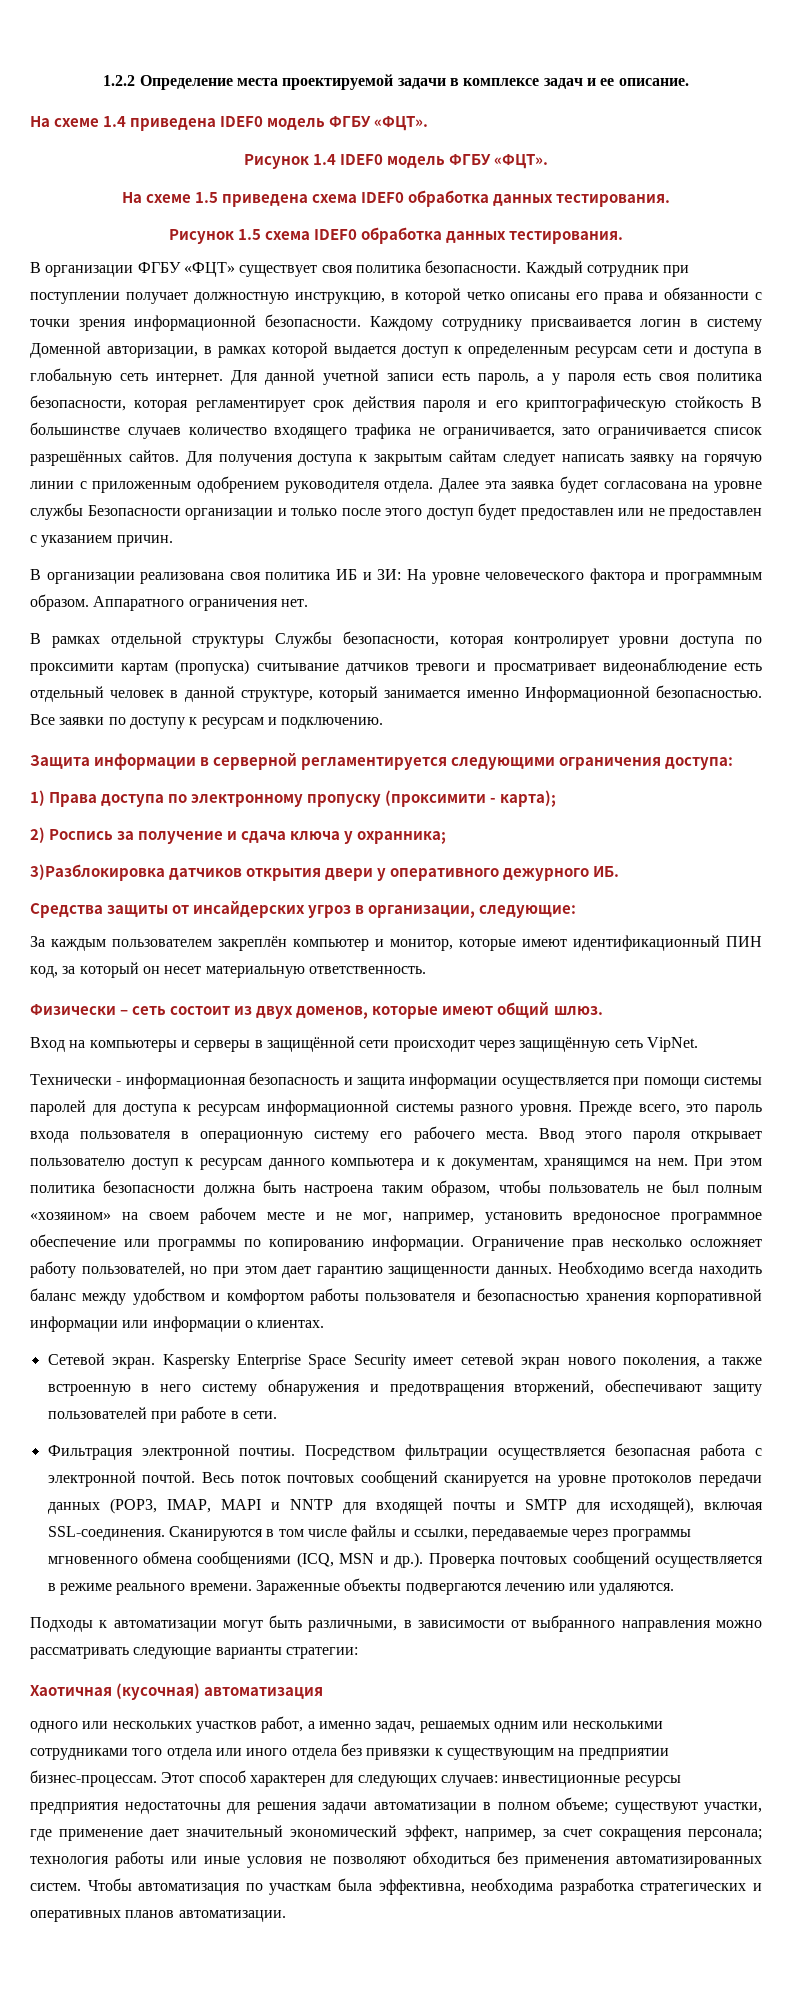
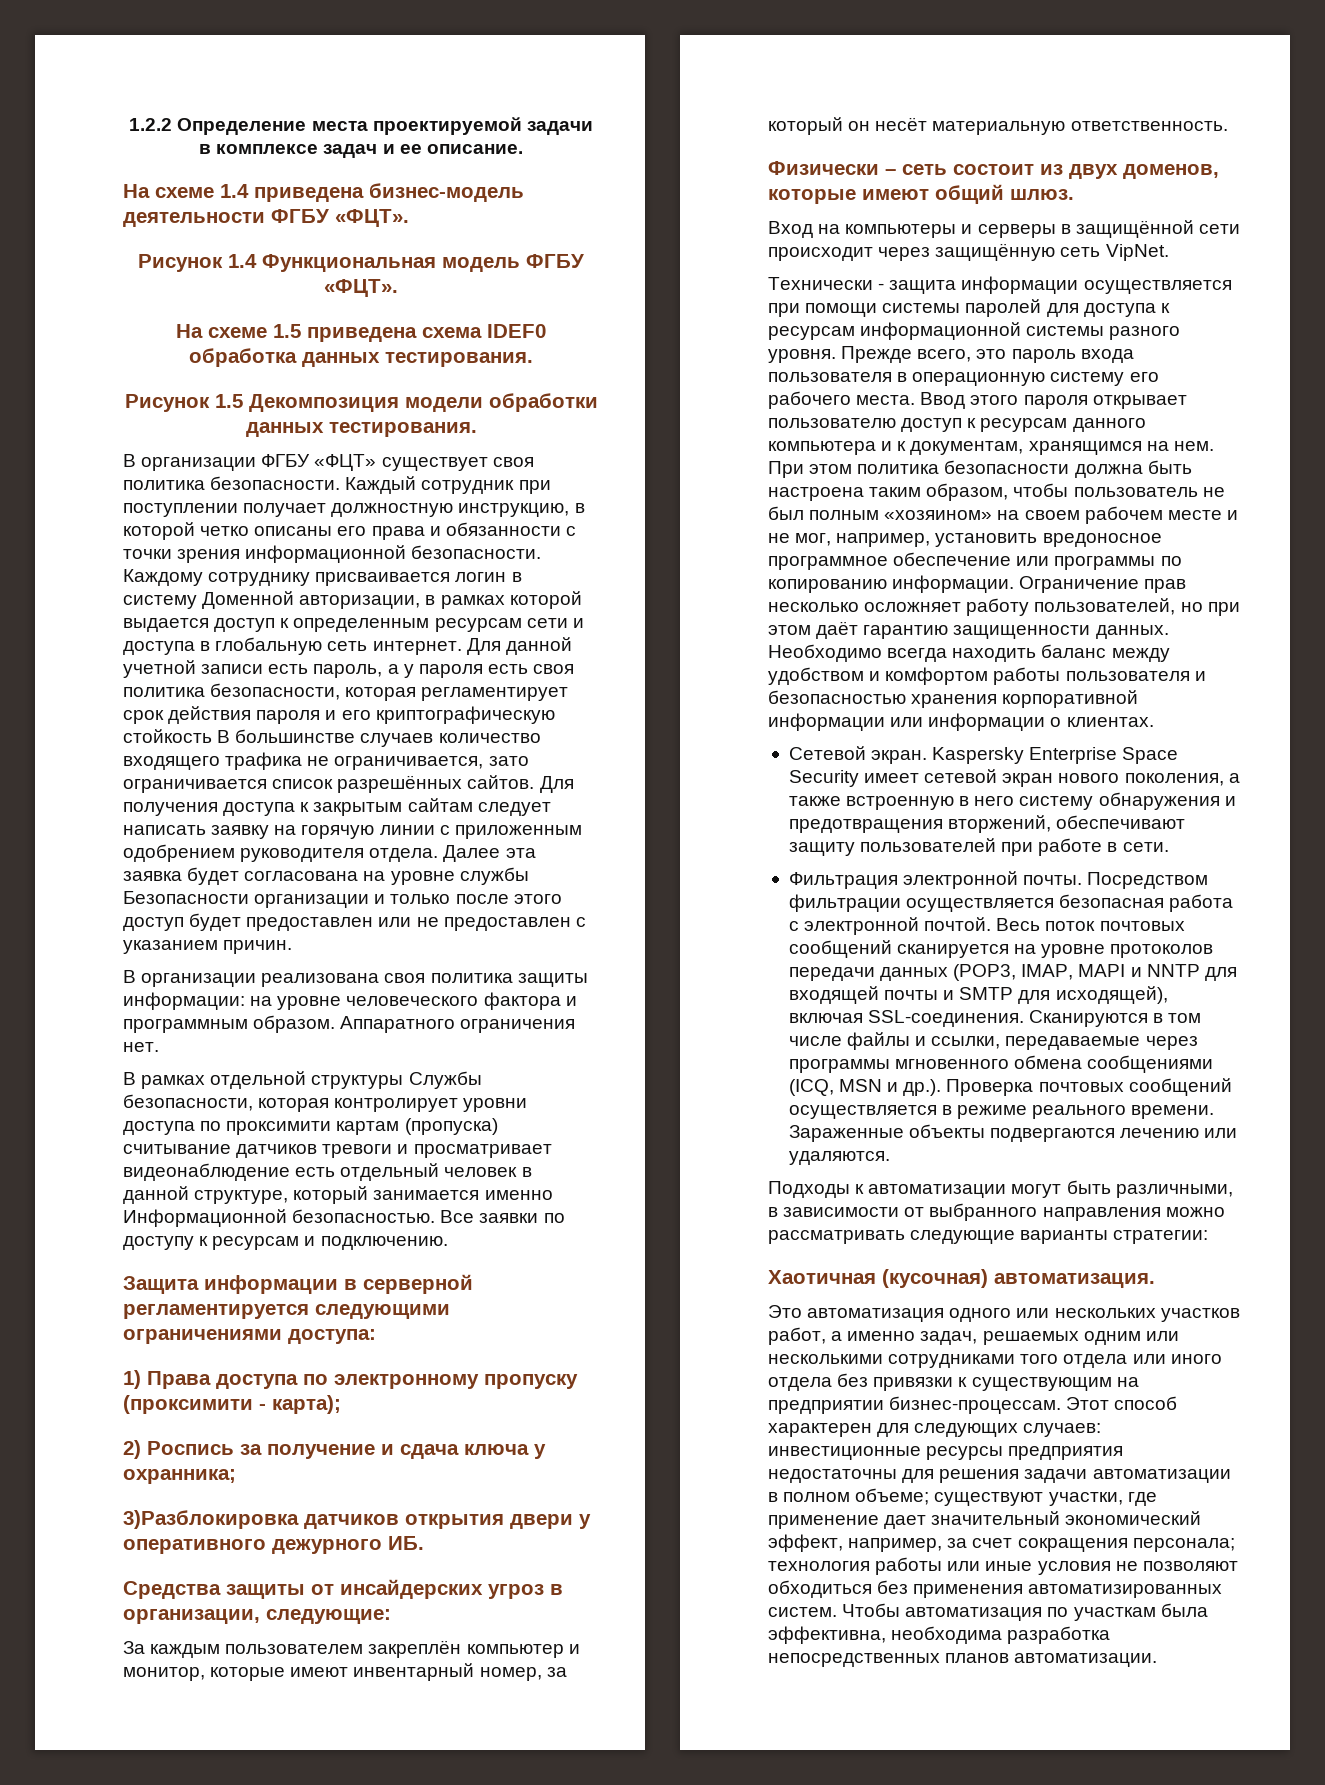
- На схеме 1.4 приведена IDEF0 модель ФГБУ «ФЦТ».
+ На схеме 1.4 приведена бизнес-модель деятельности ФГБУ «ФЦТ».
- Рисунок 1.4 IDEF0 модель ФГБУ «ФЦТ».
+ Рисунок 1.4 Функциональная модель ФГБУ «ФЦТ».
- Рисунок 1.5 схема IDEF0 обработка данных тестирования.
+ Рисунок 1.5 Декомпозиция модели обработки данных тестирования.
- В организации реализована своя политика ИБ и ЗИ: На уровне человеческого фактора и программным образом.
+ В организации реализована своя политика защиты информации: на уровне человеческого фактора и программным образом.
- Защита информации в серверной регламентируется следующими ограничения доступа:
+ Защита информации в серверной регламентируется следующими ограничениями доступа:
- За каждым пользователем закреплён компьютер и монитор, которые имеют идентификационный ПИН код, за который он несет материальную ответственность.
+ За каждым пользователем закреплён компьютер и монитор, которые имеют инвентарный номер, за который он несёт материальную ответственность.
- Технически - информационная безопасность и защита информации осуществляется при помощи системы паролей для доступа к ресурсам информационной системы разного уровня.
+ Технически - защита информации осуществляется при помощи системы паролей для доступа к ресурсам информационной системы разного уровня.
- Ограничение прав несколько осложняет работу пользователей, но при этом дает гарантию защищенности данных.
+ Ограничение прав несколько осложняет работу пользователей, но при этом даёт гарантию защищенности данных.
- Фильтрация электронной почтиы.
+ Фильтрация электронной почты.
- Хаотичная (кусочная) автоматизация
- одного или нескольких участков работ, а именно задач, решаемых одним или несколькими сотрудниками того отдела или иного отдела без привязки к существующим на предприятии бизнес-процессам.
+ Хаотичная (кусочная) автоматизация.
+ Это автоматизация одного или нескольких участков работ, а именно задач, решаемых одним или несколькими сотрудниками того отдела или иного отдела без привязки к существующим на предприятии бизнес-процессам.
- Чтобы автоматизация по участкам была эффективна, необходима разработка стратегических и оперативных планов автоматизации.
+ Чтобы автоматизация по участкам была эффективна, необходима разработка непосредственных планов автоматизации.

